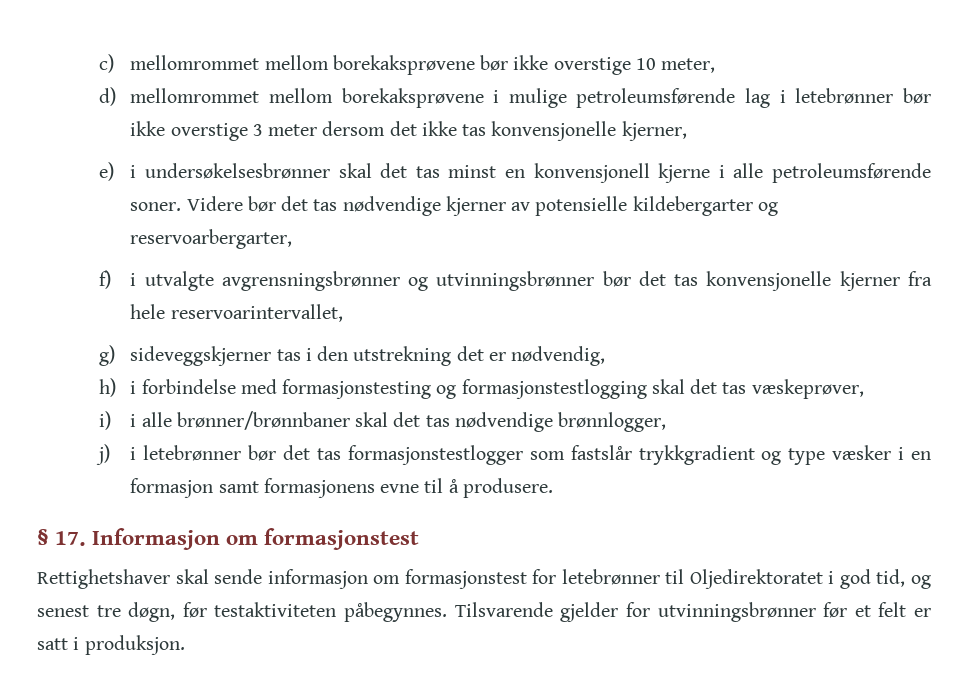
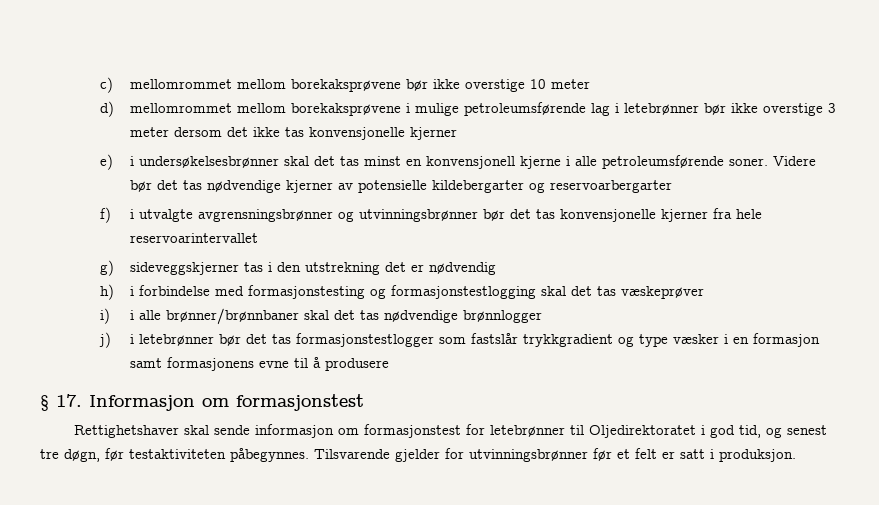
- c) mellomrommet mellom borekaksprøvene bør ikke overstige 10 meter,
+ c) mellomrommet mellom borekaksprøvene bør ikke overstige 10 meter
- d) mellomrommet mellom borekaksprøvene i mulige petroleumsførende lag i letebrønner bør ikke overstige 3 meter dersom det ikke tas konvensjonelle kjerner,
+ d) mellomrommet mellom borekaksprøvene i mulige petroleumsførende lag i letebrønner bør ikke overstige 3 meter dersom det ikke tas konvensjonelle kjerner
- Videre bør det tas nødvendige kjerner av potensielle kildebergarter og reservoarbergarter,
+ Videre bør det tas nødvendige kjerner av potensielle kildebergarter og reservoarbergarter
- f) i utvalgte avgrensningsbrønner og utvinningsbrønner bør det tas konvensjonelle kjerner fra hele reservoarintervallet,
+ f) i utvalgte avgrensningsbrønner og utvinningsbrønner bør det tas konvensjonelle kjerner fra hele reservoarintervallet
- g) sideveggskjerner tas i den utstrekning det er nødvendig,
+ g) sideveggskjerner tas i den utstrekning det er nødvendig
- h) i forbindelse med formasjonstesting og formasjonstestlogging skal det tas væskeprøver,
+ h) i forbindelse med formasjonstesting og formasjonstestlogging skal det tas væskeprøver
- i) i alle brønner/brønnbaner skal det tas nødvendige brønnlogger,
+ i) i alle brønner/brønnbaner skal det tas nødvendige brønnlogger
- j) i letebrønner bør det tas formasjonstestlogger som fastslår trykkgradient og type væsker i en formasjon samt formasjonens evne til å produsere.
+ j) i letebrønner bør det tas formasjonstestlogger som fastslår trykkgradient og type væsker i en formasjon samt formasjonens evne til å produsere

